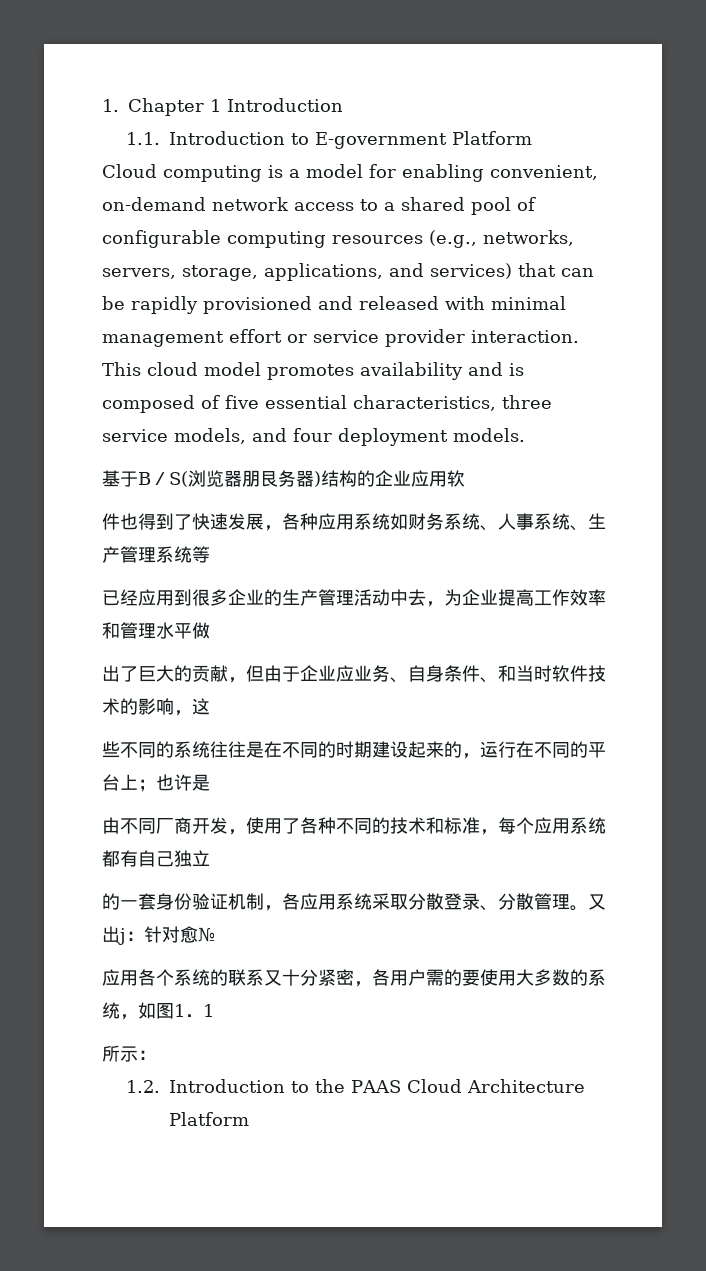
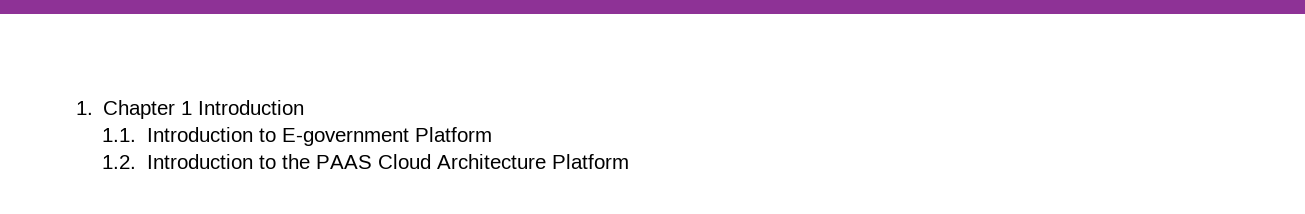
- Cloud computing is a model for enabling convenient, on-demand network access to a shared pool of configurable computing resources (e.g., networks, servers, storage, applications, and services) that can be rapidly provisioned and released with minimal management effort or service provider interaction. This cloud model promotes availability and is composed of five essential characteristics, three service models, and four deployment models.
- 基于B／S(浏览器朋艮务器)结构的企业应用软
- 件也得到了快速发展，各种应用系统如财务系统、人事系统、生产管理系统等
- 已经应用到很多企业的生产管理活动中去，为企业提高工作效率和管理水平做
- 出了巨大的贡献，但由于企业应业务、自身条件、和当时软件技术的影响，这
- 些不同的系统往往是在不同的时期建设起来的，运行在不同的平台上；也许是
- 由不同厂商开发，使用了各种不同的技术和标准，每个应用系统都有自己独立
- 的一套身份验证机制，各应用系统采取分散登录、分散管理。又出j：针对愈№
- 应用各个系统的联系又十分紧密，各用户需的要使用大多数的系统，如图1．1
- 所示：

